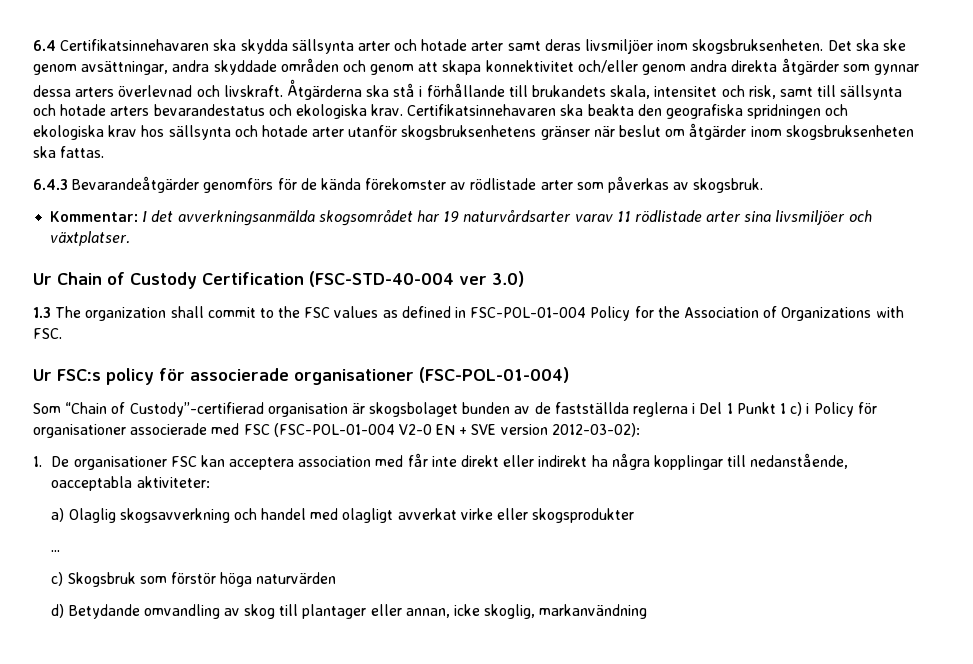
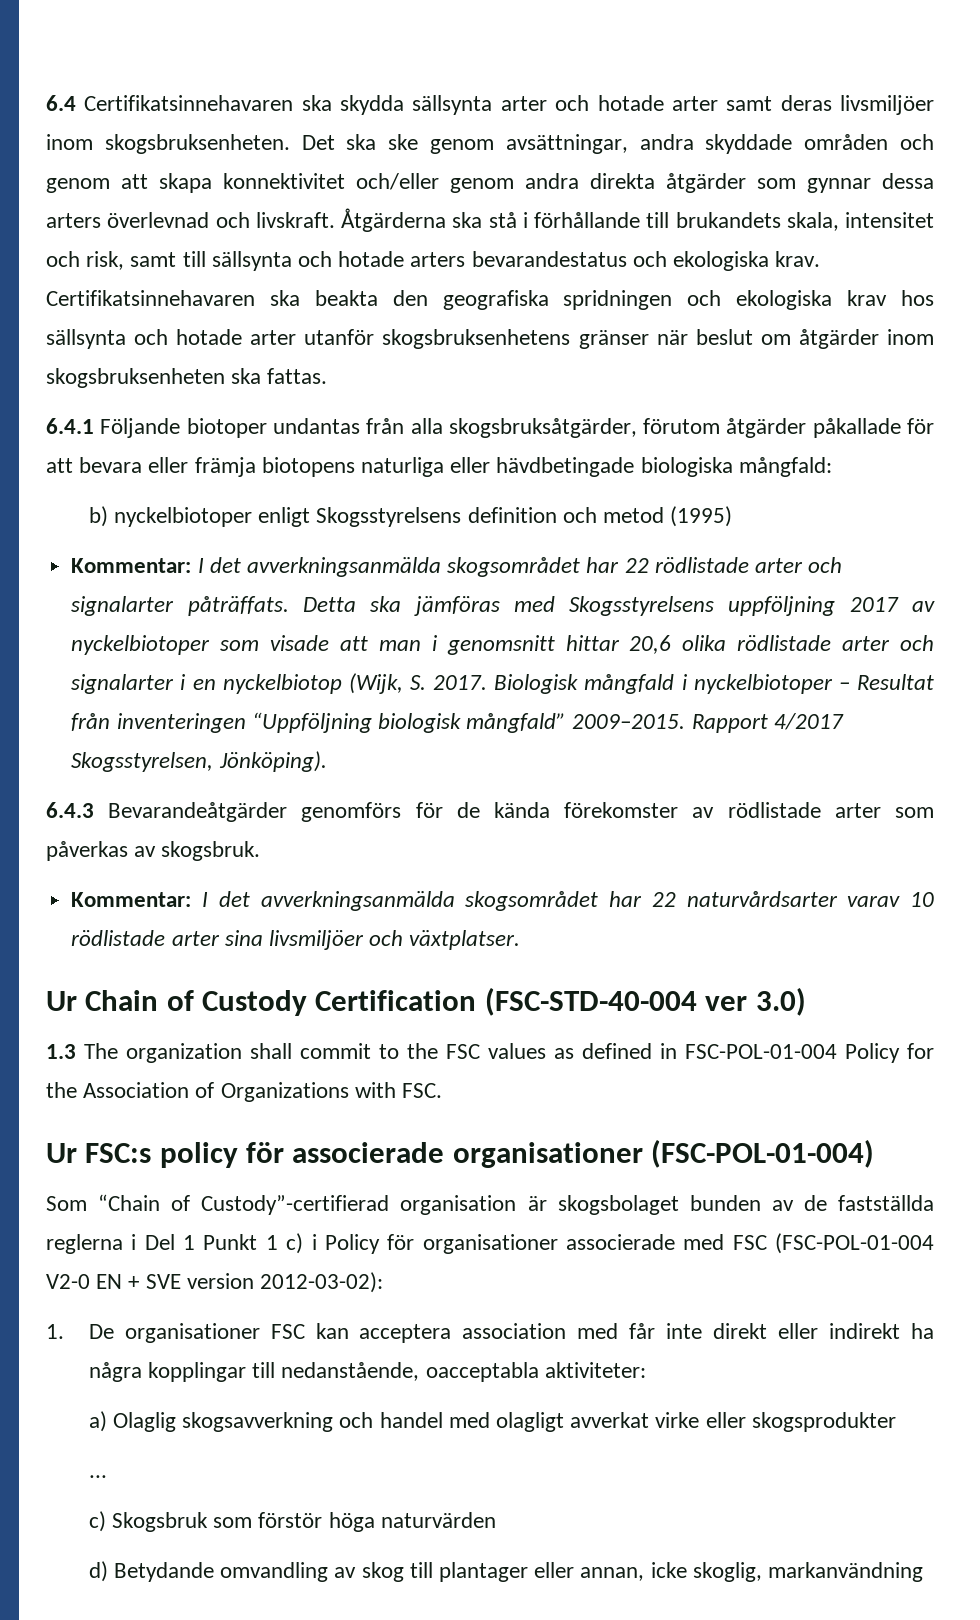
+ 6.4.1 Följande biotoper undantas från alla skogsbruksåtgärder, förutom åtgärder påkallade för att bevara eller främja biotopens naturliga eller hävdbetingade biologiska mångfald:
+ b) nyckelbiotoper enligt Skogsstyrelsens definition och metod (1995)
+ Kommentar: I det avverkningsanmälda skogsområdet har 22 rödlistade arter och signalarter påträffats. Detta ska jämföras med Skogsstyrelsens uppföljning 2017 av nyckelbiotoper som visade att man i genomsnitt hittar 20,6 olika rödlistade arter och signalarter i en nyckelbiotop (Wijk, S. 2017. Biologisk mångfald i nyckelbiotoper – Resultat från inventeringen “Uppföljning biologisk mångfald” 2009–2015. Rapport 4/2017 Skogsstyrelsen, Jönköping).
- Kommentar: I det avverkningsanmälda skogsområdet har 19 naturvårdsarter varav 11 rödlistade arter sina livsmiljöer och växtplatser.
+ Kommentar: I det avverkningsanmälda skogsområdet har 22 naturvårdsarter varav 10 rödlistade arter sina livsmiljöer och växtplatser.

